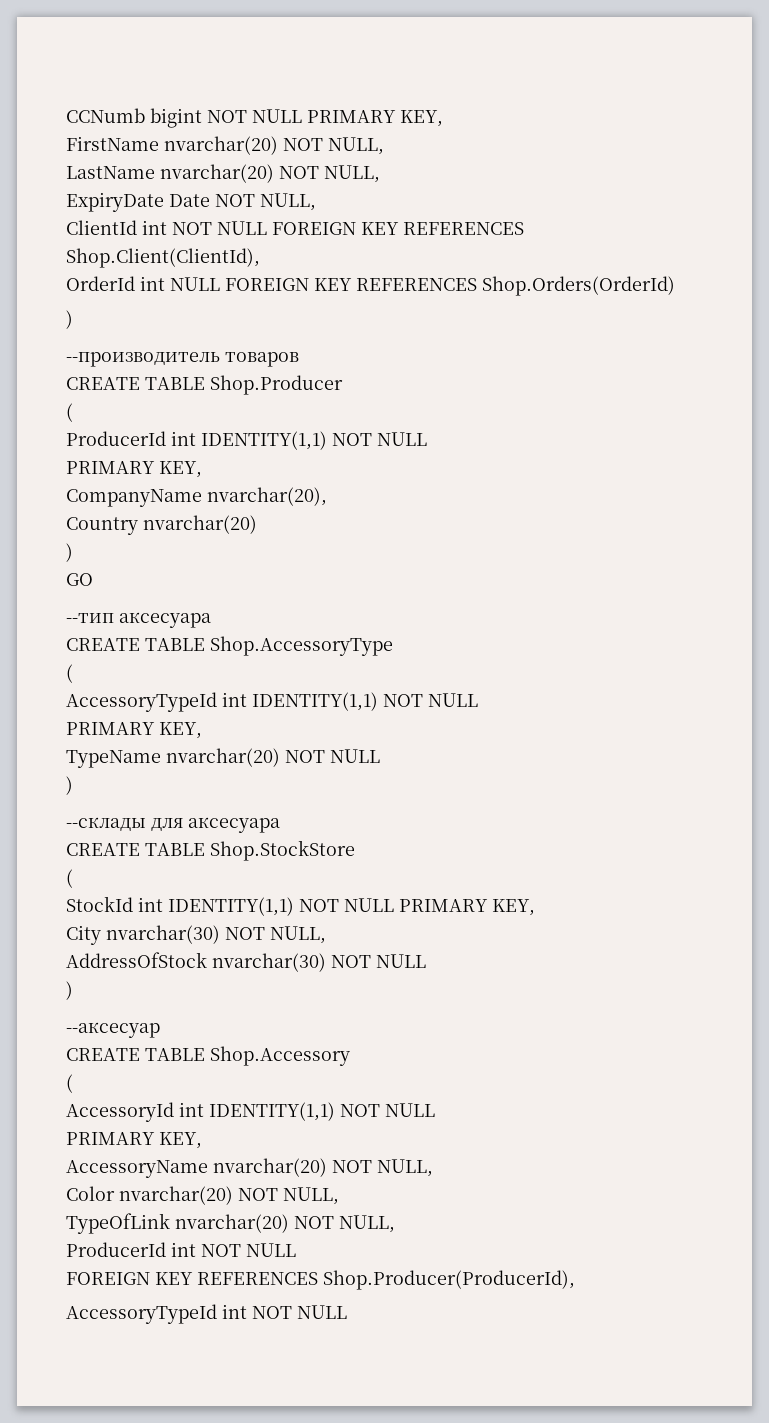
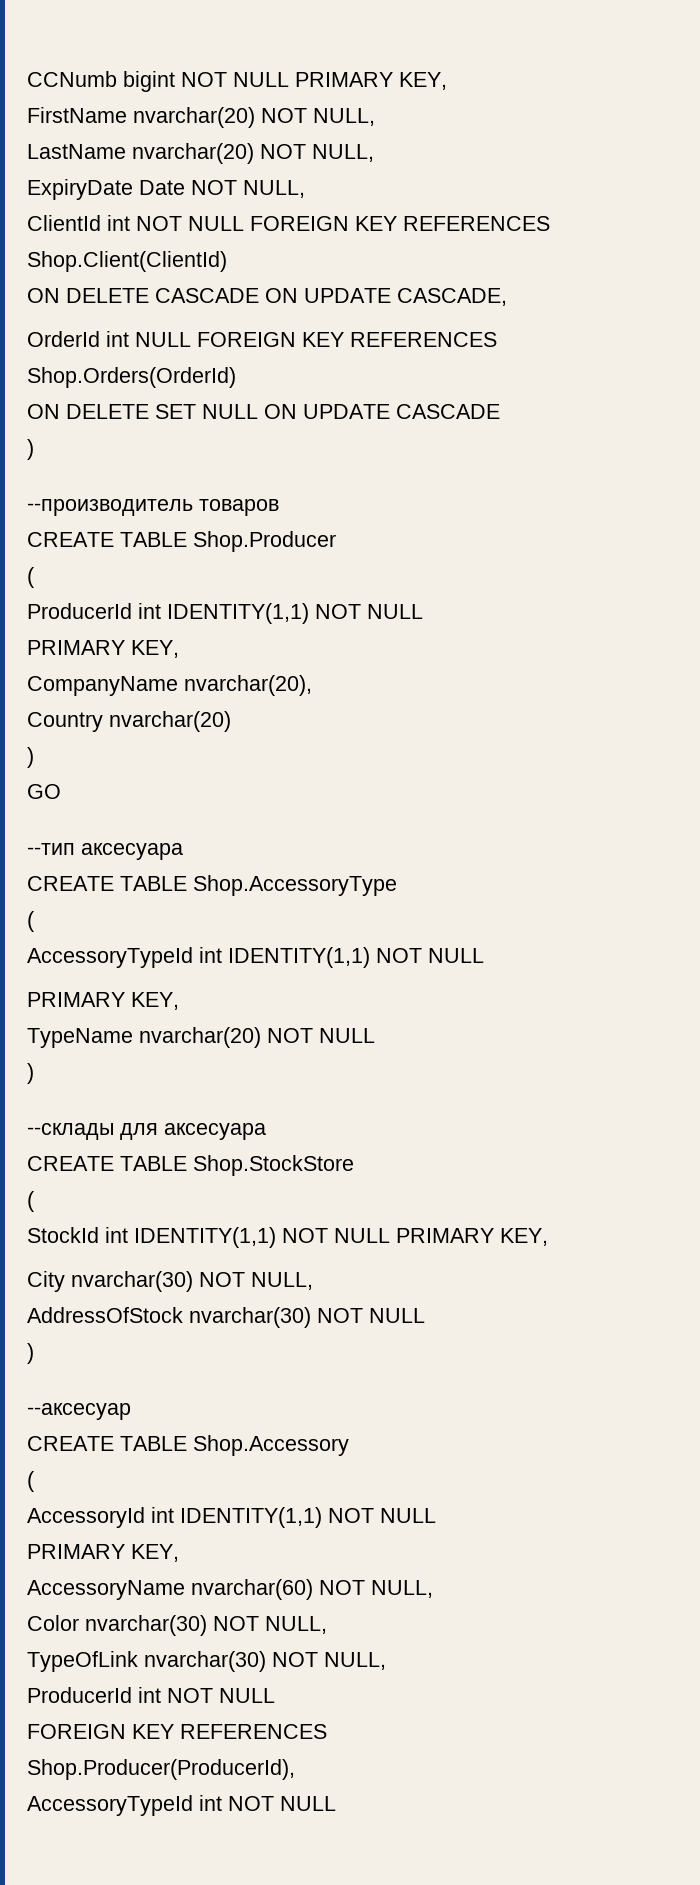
- ClientId int NOT NULL FOREIGN KEY REFERENCES Shop.Client(ClientId),
+ ClientId int NOT NULL FOREIGN KEY REFERENCES Shop.Client(ClientId)
+ ON DELETE CASCADE ON UPDATE CASCADE,
+ ON DELETE SET NULL ON UPDATE CASCADE
- AccessoryName nvarchar(20) NOT NULL,
+ AccessoryName nvarchar(60) NOT NULL,
- Color nvarchar(20) NOT NULL,
+ Color nvarchar(30) NOT NULL,
- TypeOfLink nvarchar(20) NOT NULL,
+ TypeOfLink nvarchar(30) NOT NULL,

